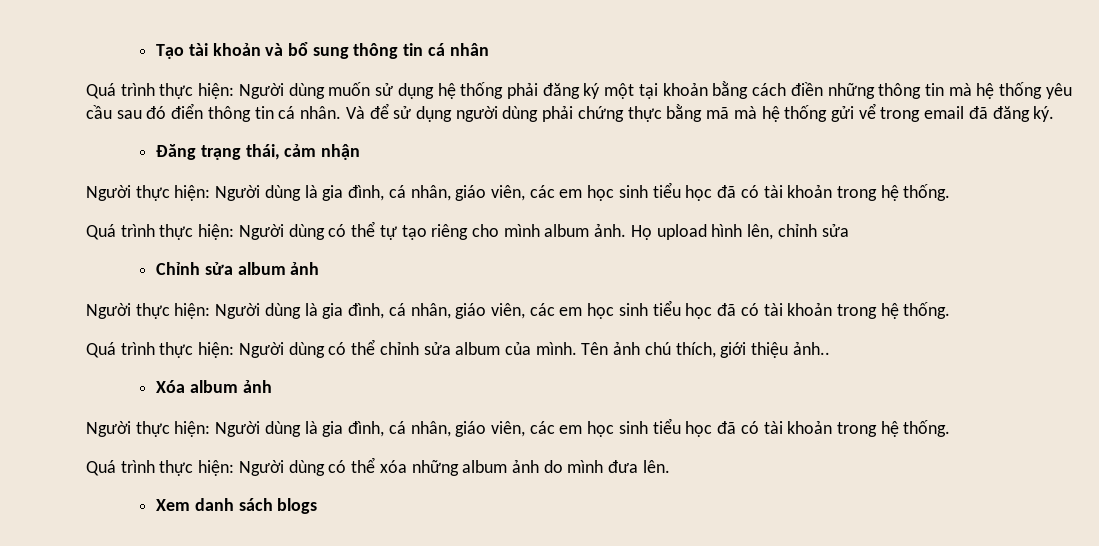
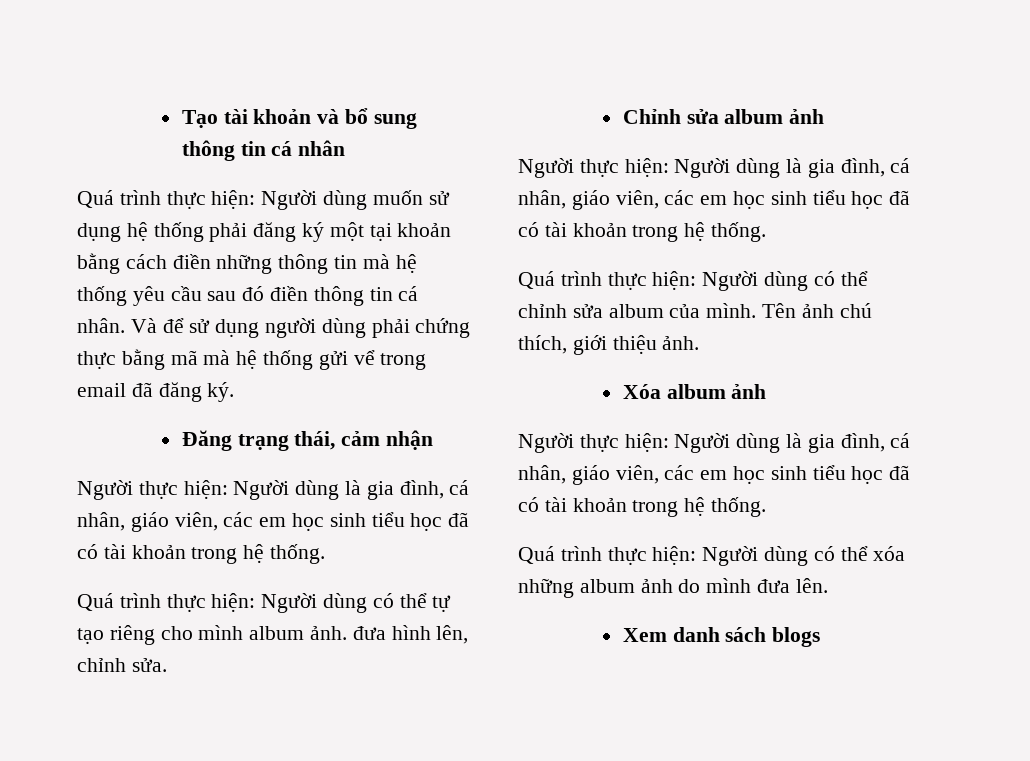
- Quá trình thực hiện: Người dùng muốn sử dụng hệ thống phải đăng ký một tại khoản bằng cách điền những thông tin mà hệ thống yêu cầu sau đó điển thông tin cá nhân.
+ Quá trình thực hiện: Người dùng muốn sử dụng hệ thống phải đăng ký một tại khoản bằng cách điền những thông tin mà hệ thống yêu cầu sau đó điền thông tin cá nhân.
- Quá trình thực hiện: Người dùng có thể tự tạo riêng cho mình album ảnh. Họ upload hình lên, chỉnh sửa
+ Quá trình thực hiện: Người dùng có thể tự tạo riêng cho mình album ảnh. đưa hình lên, chỉnh sửa.
- Tên ảnh chú thích, giới thiệu ảnh..
+ Tên ảnh chú thích, giới thiệu ảnh.

